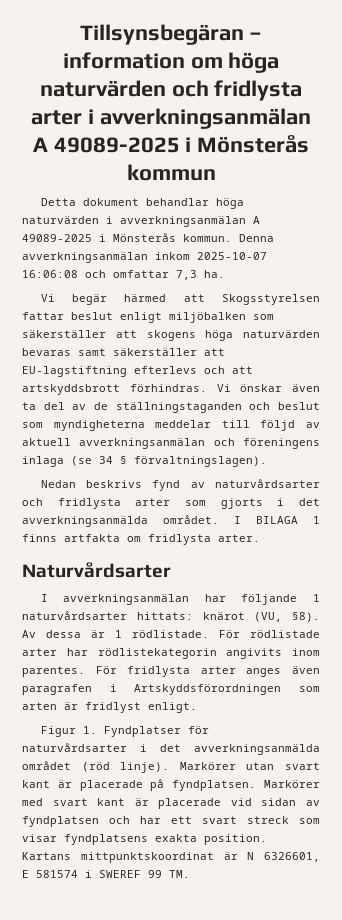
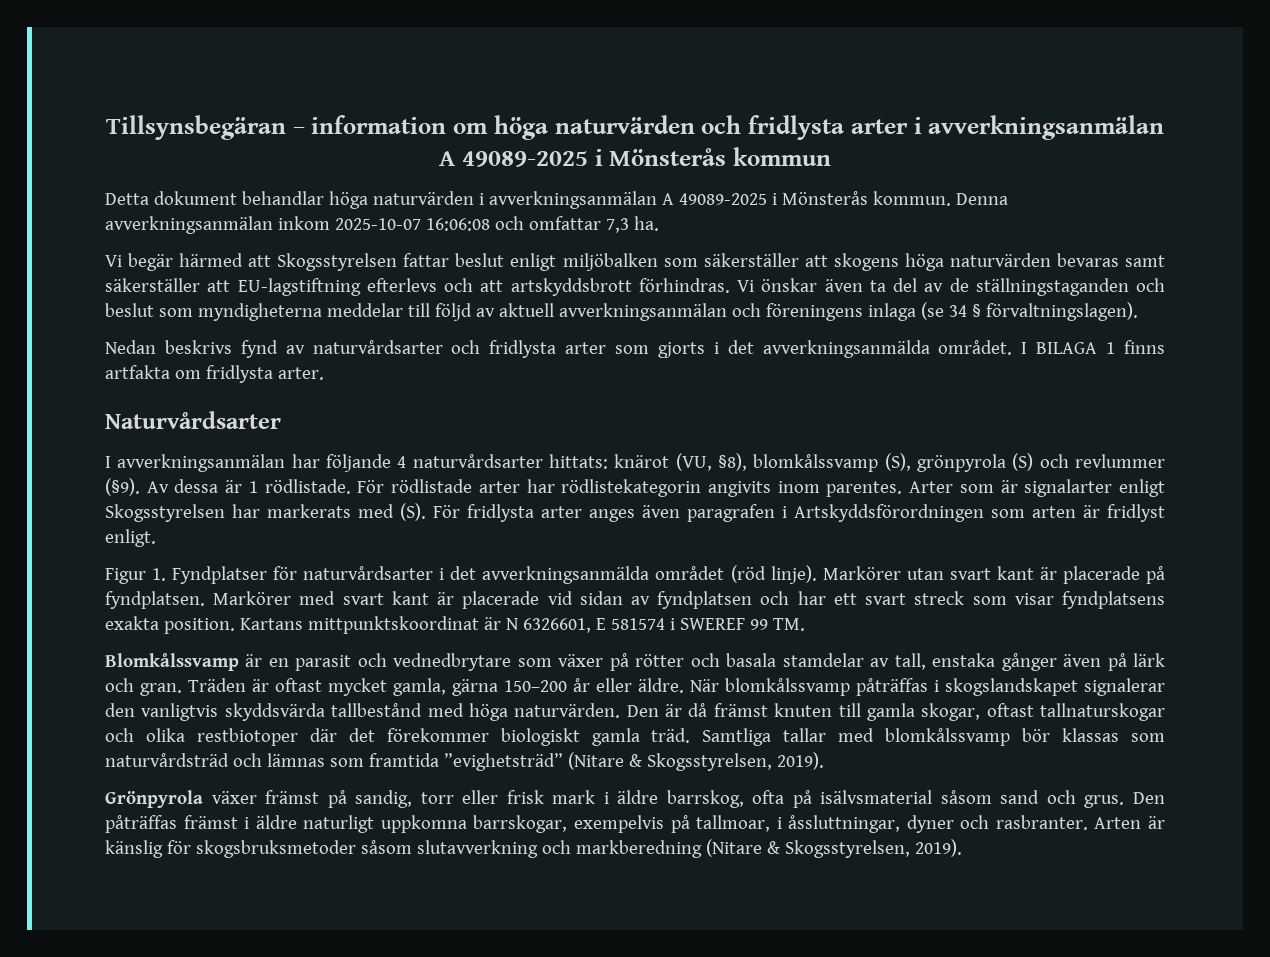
- I avverkningsanmälan har följande 1 naturvårdsarter hittats: knärot (VU, §8).
+ I avverkningsanmälan har följande 4 naturvårdsarter hittats: knärot (VU, §8), blomkålssvamp (S), grönpyrola (S) och revlummer (§9).
- För fridlysta arter anges även paragrafen i Artskyddsförordningen som arten är fridlyst enligt.
+ Arter som är signalarter enligt Skogsstyrelsen har markerats med (S). För fridlysta arter anges även paragrafen i Artskyddsförordningen som arten är fridlyst enligt.
+ Blomkålssvamp är en parasit och vednedbrytare som växer på rötter och basala stamdelar av tall, enstaka gånger även på lärk och gran. Träden är oftast mycket gamla, gärna 150–200 år eller äldre. När blomkålssvamp påträffas i skogslandskapet signalerar den vanligtvis skyddsvärda tallbestånd med höga naturvärden. Den är då främst knuten till gamla skogar, oftast tallnaturskogar och olika restbiotoper där det förekommer biologiskt gamla träd. Samtliga tallar med blomkålssvamp bör klassas som naturvårdsträd och lämnas som framtida ”evighetsträd” (Nitare & Skogsstyrelsen, 2019).
+ Grönpyrola växer främst på sandig, torr eller frisk mark i äldre barrskog, ofta på isälvsmaterial såsom sand och grus. Den påträffas främst i äldre naturligt uppkomna barrskogar, exempelvis på tallmoar, i åssluttningar, dyner och rasbranter. Arten är känslig för skogsbruksmetoder såsom slutavverkning och markberedning (Nitare & Skogsstyrelsen, 2019).

